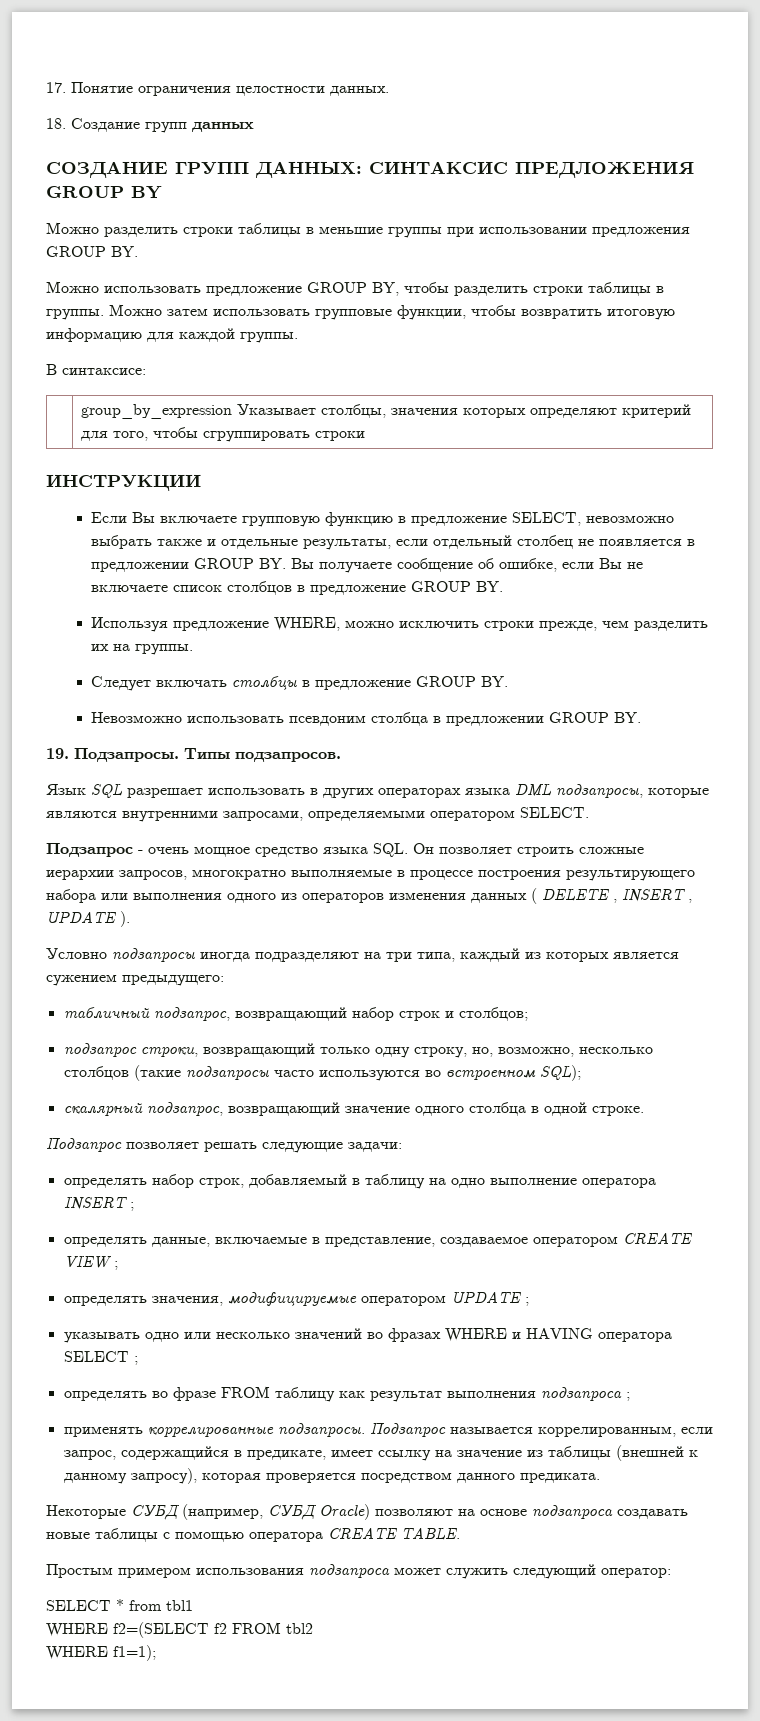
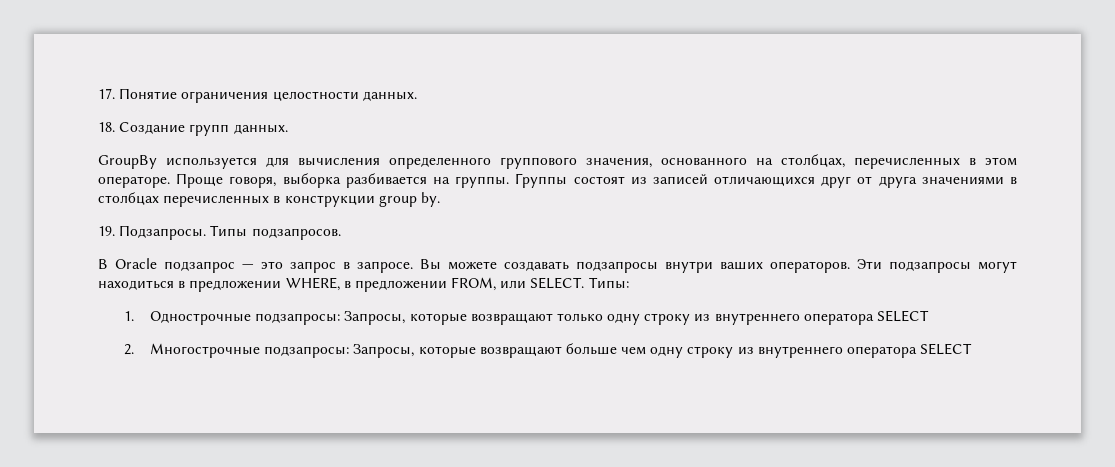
- 18. Создание групп данных
- СОЗДАНИЕ ГРУПП ДАННЫХ: СИНТАКСИС ПРЕДЛОЖЕНИЯ GROUP BY
- Можно разделить строки таблицы в меньшие группы при использовании предложения GROUP BY.
- Можно использовать предложение GROUP BY, чтобы разделить строки таблицы в группы. Можно затем использовать групповые функции, чтобы возвратить итоговую информацию для каждой группы.
- В синтаксисе:
- | group_by_expression Указывает столбцы, значения которых определяют критерий для того, чтобы сгруппировать строки
- ИНСТРУКЦИИ
- Если Вы включаете групповую функцию в предложение SELECT, невозможно выбрать также и отдельные результаты, если отдельный столбец не появляется в предложении GROUP BY. Вы получаете сообщение об ошибке, если Вы не включаете список столбцов в предложение GROUP BY.
- Используя предложение WHERE, можно исключить строки прежде, чем разделить их на группы.
- Следует включать столбцы в предложение GROUP BY.
- Невозможно использовать псевдоним столбца в предложении GROUP BY.
+ 18. Создание групп данных.
+ GroupBy используется для вычисления определенного группового значения, основанного на столбцах, перечисленных в этом операторе. Проще говоря, выборка разбивается на группы. Группы состоят из записей отличающихся друг от друга значениями в столбцах перечисленных в конструкции group by.
  19. Подзапросы. Типы подзапросов.
- Язык SQL разрешает использовать в других операторах языка DML подзапросы, которые являются внутренними запросами, определяемыми оператором SELECT.
- Подзапрос - очень мощное средство языка SQL. Он позволяет строить сложные иерархии запросов, многократно выполняемые в процессе построения результирующего набора или выполнения одного из операторов изменения данных ( DELETE , INSERT , UPDATE ).
- Условно подзапросы иногда подразделяют на три типа, каждый из которых является сужением предыдущего:
- табличный подзапрос, возвращающий набор строк и столбцов;
- подзапрос строки, возвращающий только одну строку, но, возможно, несколько столбцов (такие подзапросы часто используются во встроенном SQL);
- скалярный подзапрос, возвращающий значение одного столбца в одной строке.
- Подзапрос позволяет решать следующие задачи:
- определять набор строк, добавляемый в таблицу на одно выполнение оператора INSERT ;
- определять данные, включаемые в представление, создаваемое оператором CREATE VIEW ;
- определять значения, модифицируемые оператором UPDATE ;
- указывать одно или несколько значений во фразах WHERE и HAVING оператора SELECT ;
- определять во фразе FROM таблицу как результат выполнения подзапроса ;
- применять коррелированные подзапросы. Подзапрос называется коррелированным, если запрос, содержащийся в предикате, имеет ссылку на значение из таблицы (внешней к данному запросу), которая проверяется посредством данного предиката.
- Hекоторые СУБД (например, СУБД Oracle) позволяют на основе подзапроса создавать новые таблицы с помощью оператора CREATE TABLE.
- Простым примером использования подзапроса может служить следующий оператор:
- SELECT * from tbl1
- WHERE f2=(SELECT f2 FROM tbl2
- WHERE f1=1);
+ В Oracle подзапрос — это запрос в запросе. Вы можете создавать подзапросы внутри ваших операторов. Эти подзапросы могут находиться в предложении WHERE, в предложении FROM, или SELECT. Типы:
+ 1. Однострочные подзапросы: Запросы, которые возвращают только одну строку из внутреннего оператора SELECT
+ 2. Многострочные подзапросы: Запросы, которые возвращают больше чем одну строку из внутреннего оператора SELECT

